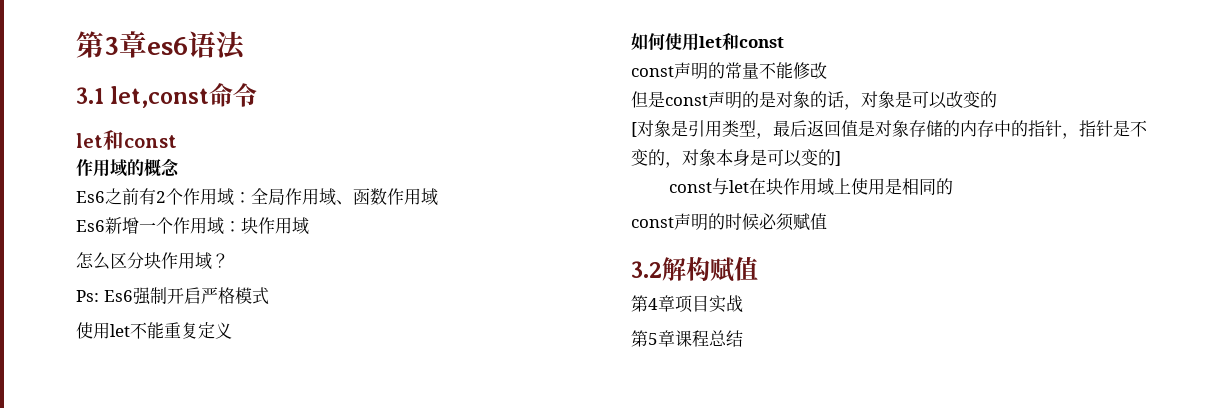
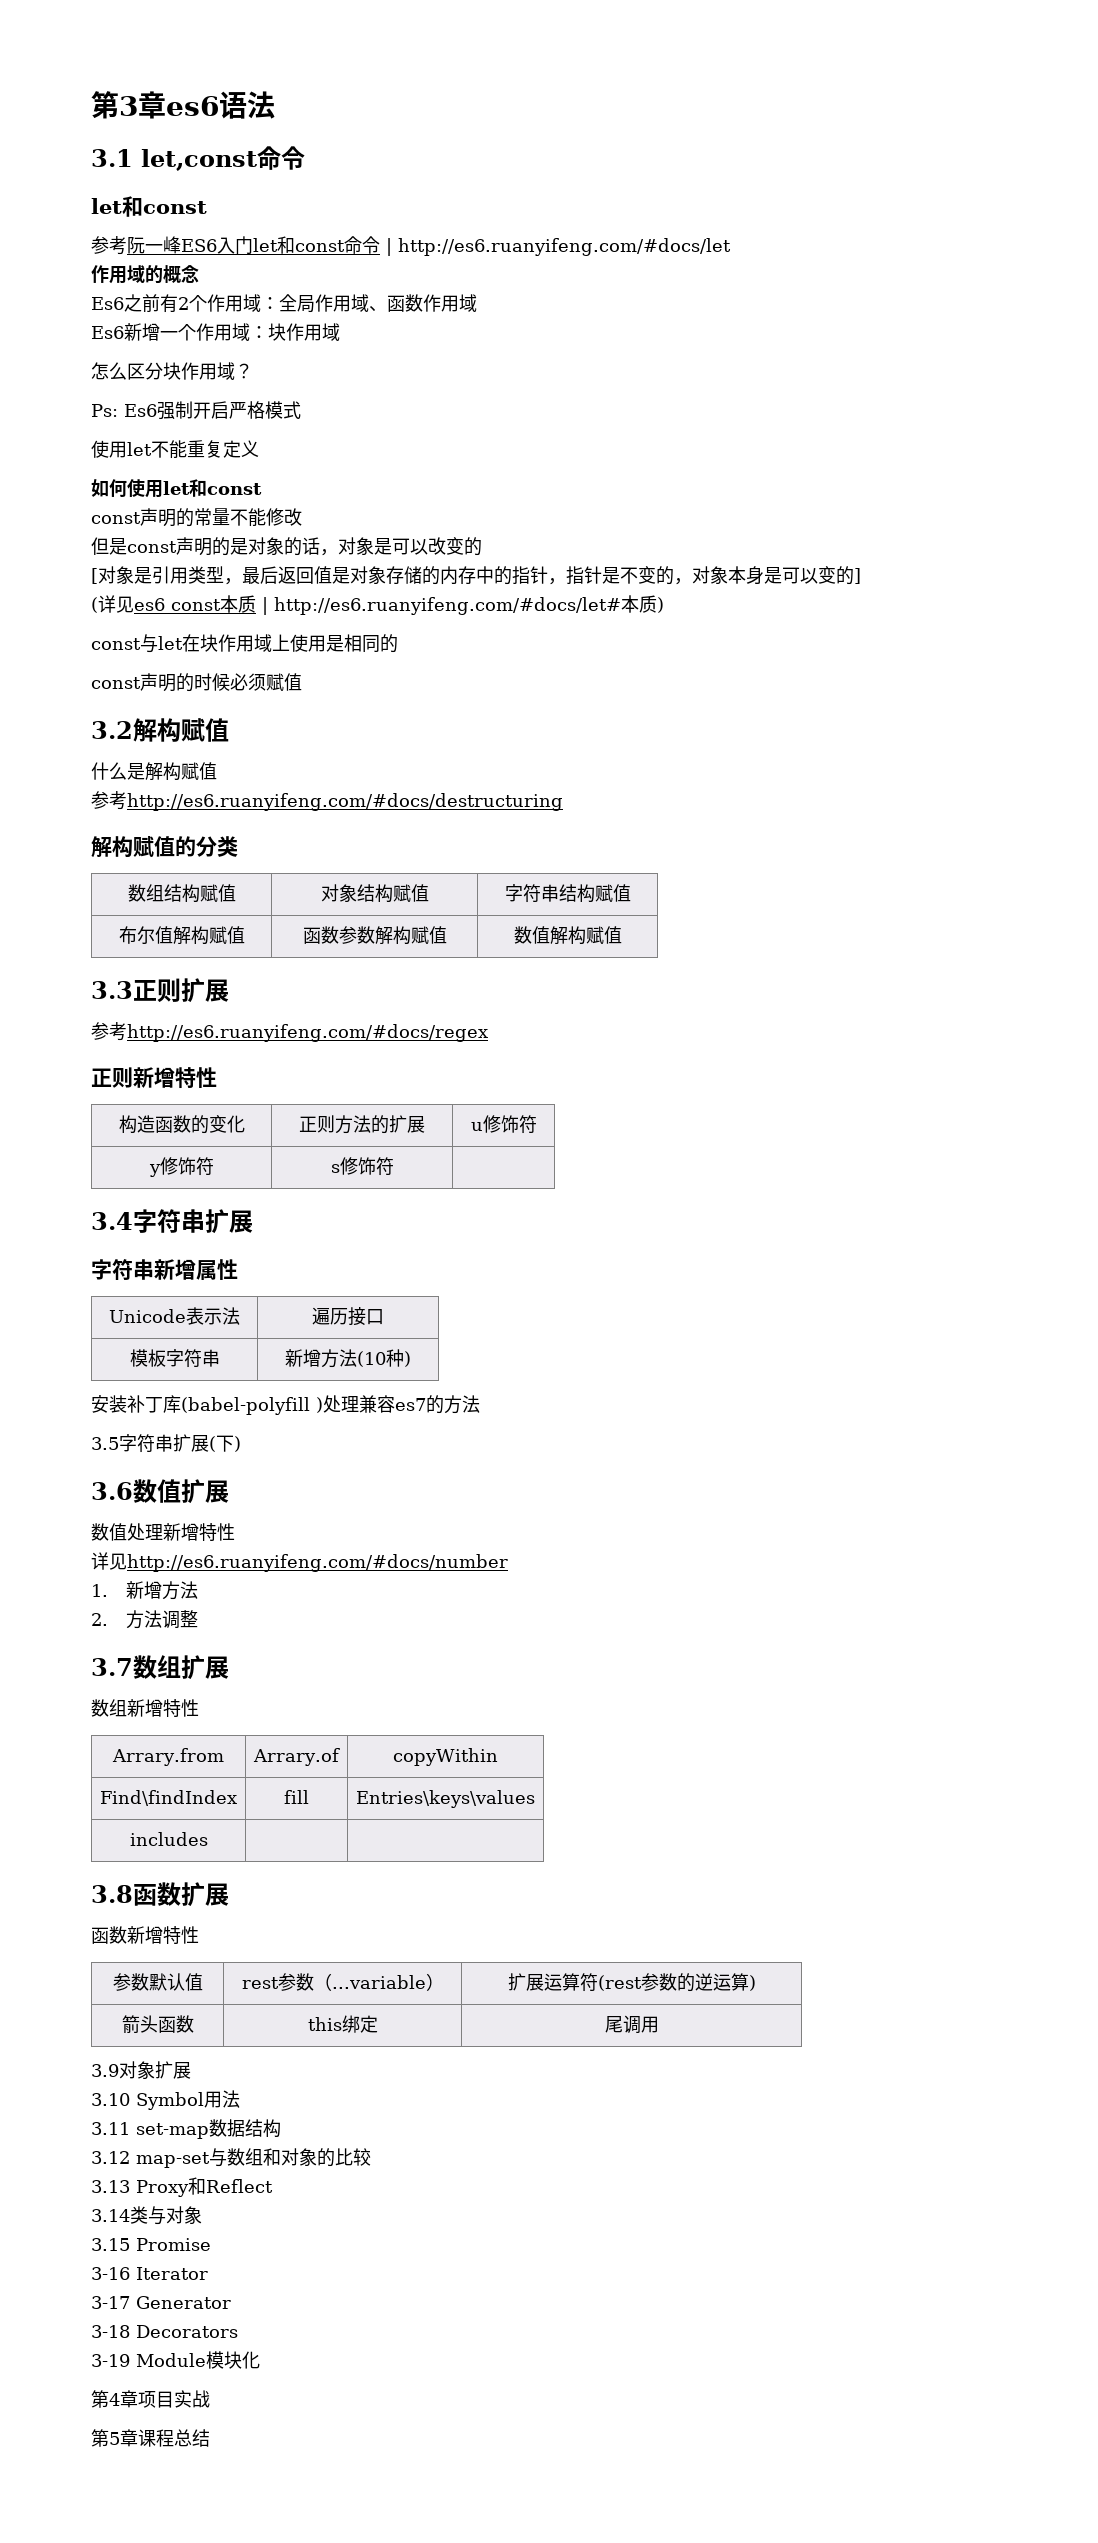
+ 参考阮一峰ES6入门let和const命令 | http://es6.ruanyifeng.com/#docs/let
+ (详见es6 const本质 | http://es6.ruanyifeng.com/#docs/let#本质)
+ 什么是解构赋值
+ 参考http://es6.ruanyifeng.com/#docs/destructuring
+ 解构赋值的分类
+ 数组结构赋值 | 对象结构赋值 | 字符串结构赋值
+ 布尔值解构赋值 | 函数参数解构赋值 | 数值解构赋值
+ 3.3正则扩展
+ 参考http://es6.ruanyifeng.com/#docs/regex
+ 正则新增特性
+ 构造函数的变化 | 正则方法的扩展 | u修饰符
+ y修饰符 | s修饰符 |
+ 3.4字符串扩展
+ 字符串新增属性
+ Unicode表示法 | 遍历接口
+ 模板字符串 | 新增方法(10种)
+ 安装补丁库(babel-polyfill )处理兼容es7的方法
+ 3.5字符串扩展(下)
+ 3.6数值扩展
+ 数值处理新增特性
+ 详见http://es6.ruanyifeng.com/#docs/number
+ 1.新增方法
+ 2.方法调整
+ 3.7数组扩展
+ 数组新增特性
+ Arrary.from | Arrary.of | copyWithin
+ Find\findIndex | fill | Entries\keys\values
+ includes | |
+ 3.8函数扩展
+ 函数新增特性
+ 参数默认值 | rest参数（...variable） | 扩展运算符(rest参数的逆运算)
+ 箭头函数 | this绑定 | 尾调用
+ 3.9对象扩展
+ 3.10 Symbol用法
+ 3.11 set-map数据结构
+ 3.12 map-set与数组和对象的比较
+ 3.13 Proxy和Reflect
+ 3.14类与对象
+ 3.15 Promise
+ 3-16 Iterator
+ 3-17 Generator
+ 3-18 Decorators
+ 3-19 Module模块化

